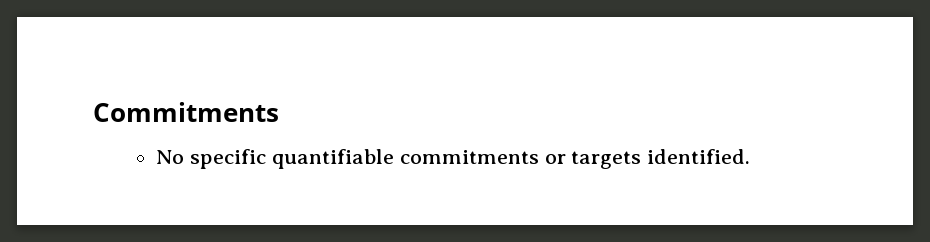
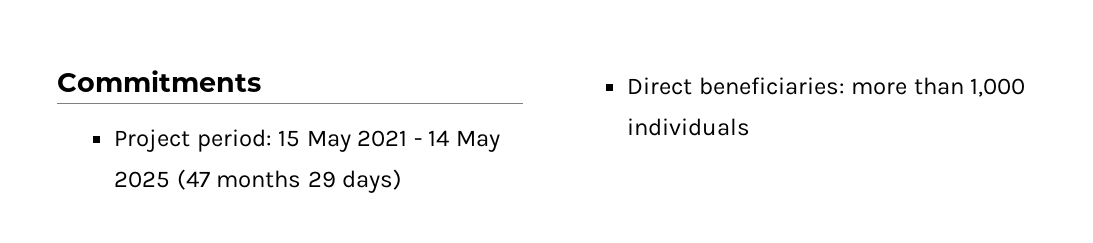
- No specific quantifiable commitments or targets identified.
+ Project period: 15 May 2021 - 14 May 2025 (47 months 29 days)
+ Direct beneficiaries: more than 1,000 individuals

